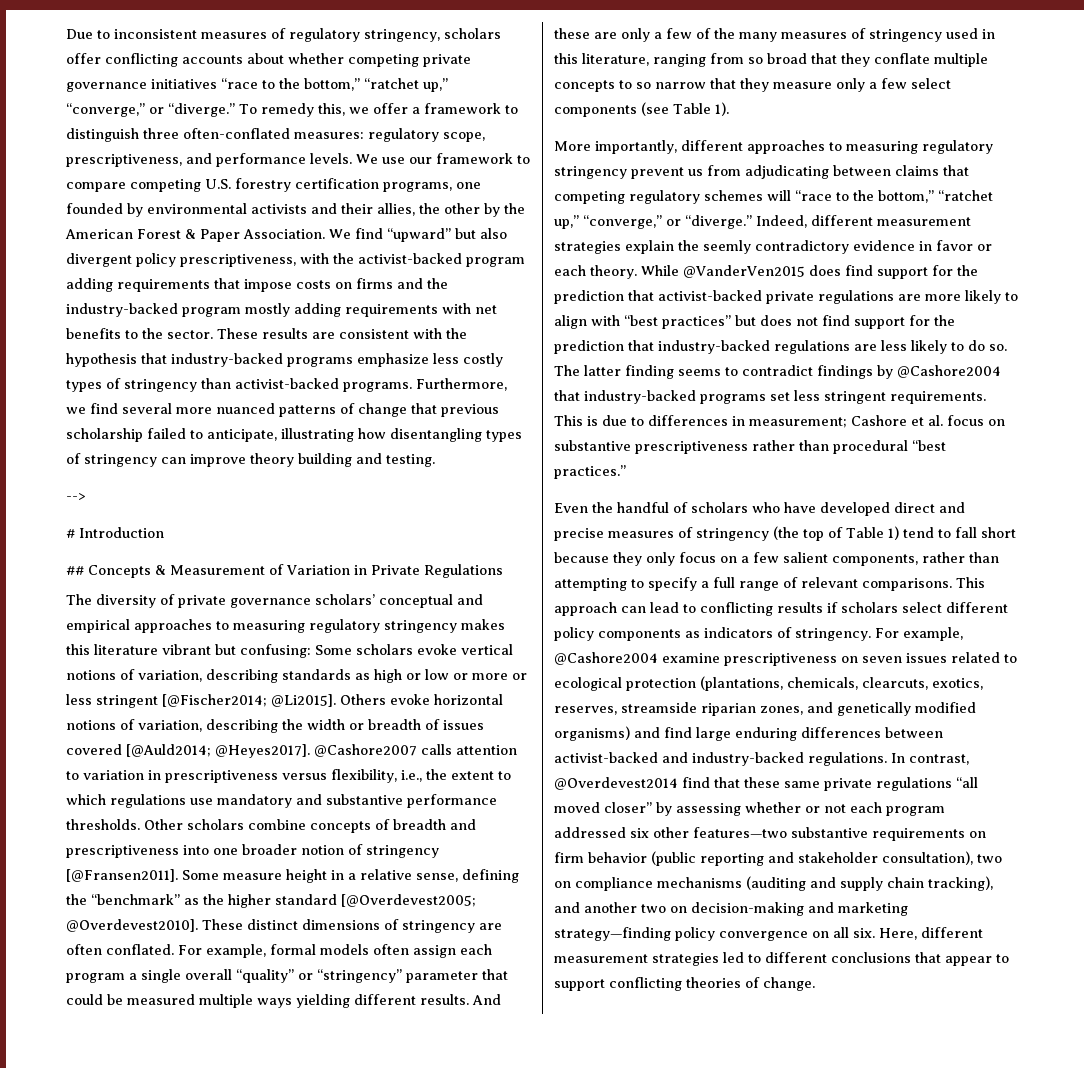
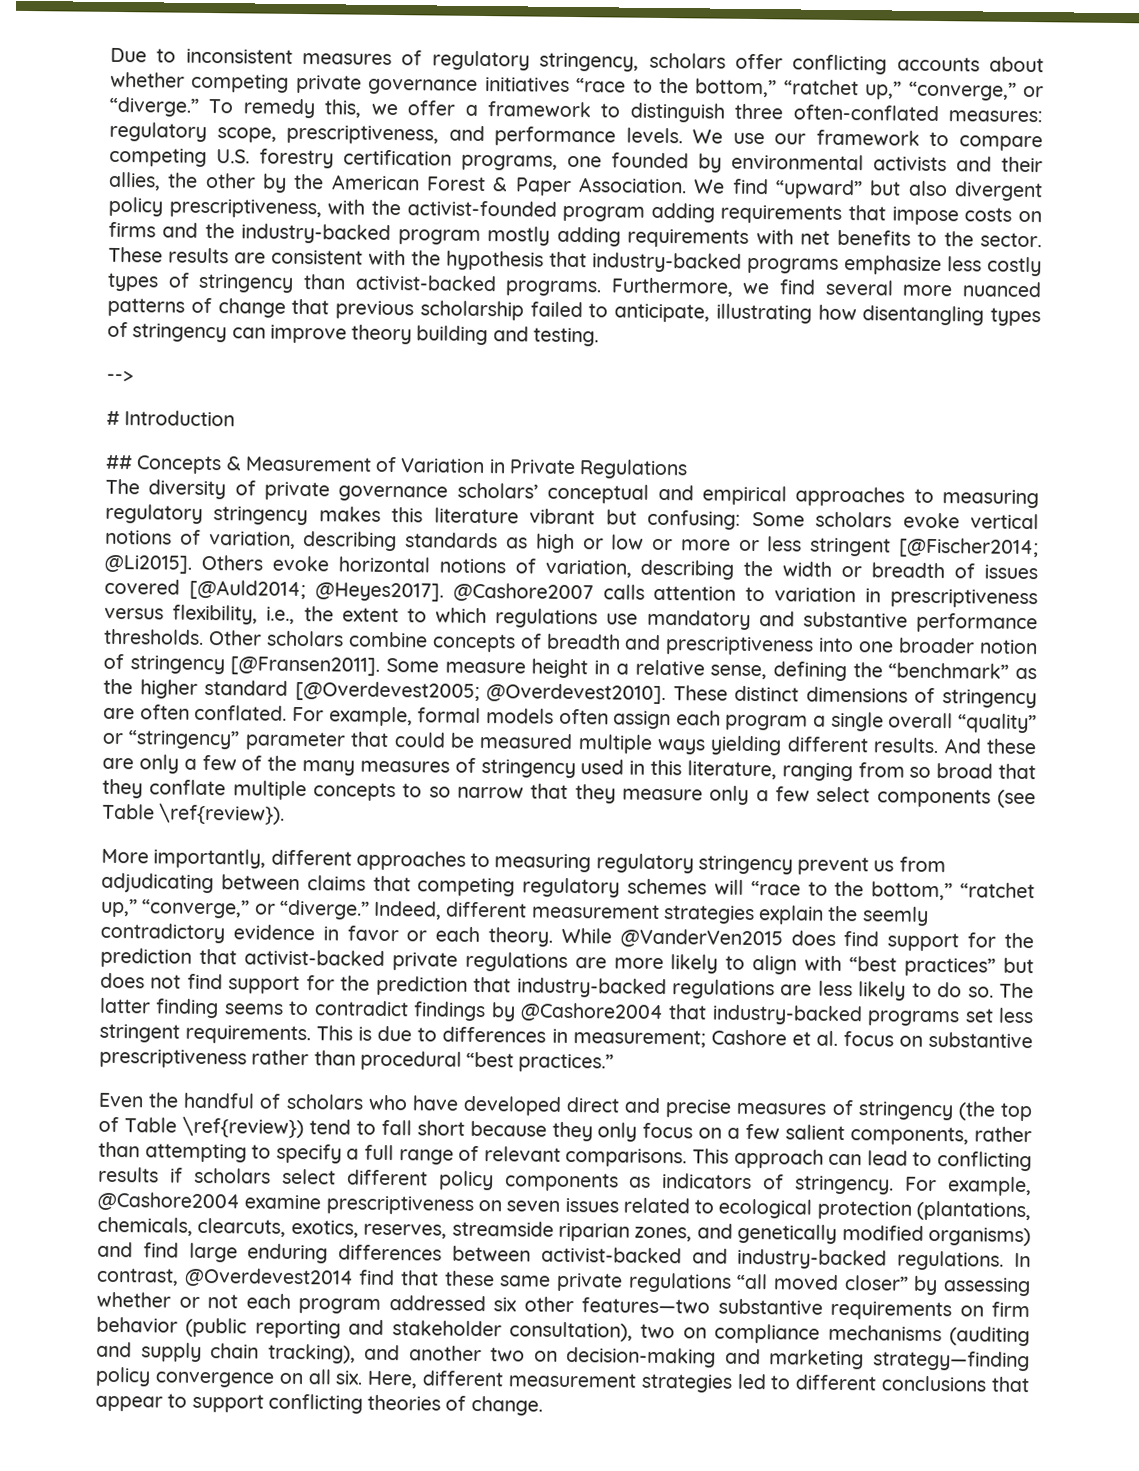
- We find “upward” but also divergent policy prescriptiveness, with the activist-backed program adding requirements that impose costs on firms and the industry-backed program mostly adding requirements with net benefits to the sector.
+ We find “upward” but also divergent policy prescriptiveness, with the activist-founded program adding requirements that impose costs on firms and the industry-backed program mostly adding requirements with net benefits to the sector.
- And these are only a few of the many measures of stringency used in this literature, ranging from so broad that they conflate multiple concepts to so narrow that they measure only a few select components (see Table 1).
+ And these are only a few of the many measures of stringency used in this literature, ranging from so broad that they conflate multiple concepts to so narrow that they measure only a few select components (see Table \ref{review}).
- Even the handful of scholars who have developed direct and precise measures of stringency (the top of Table 1) tend to fall short because they only focus on a few salient components, rather than attempting to specify a full range of relevant comparisons.
+ Even the handful of scholars who have developed direct and precise measures of stringency (the top of Table \ref{review}) tend to fall short because they only focus on a few salient components, rather than attempting to specify a full range of relevant comparisons.

